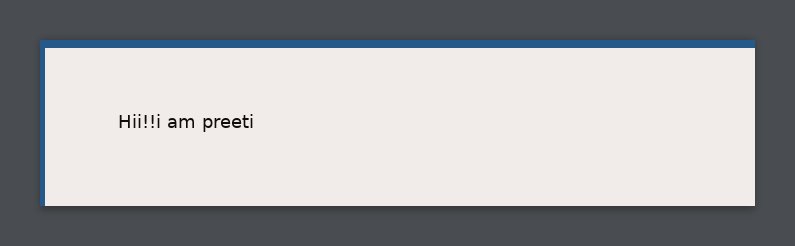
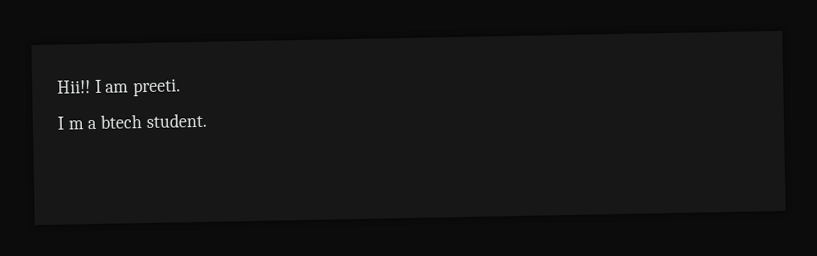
- Hii!!i am preeti
+ Hii!! I am preeti.
+ I m a btech student.

